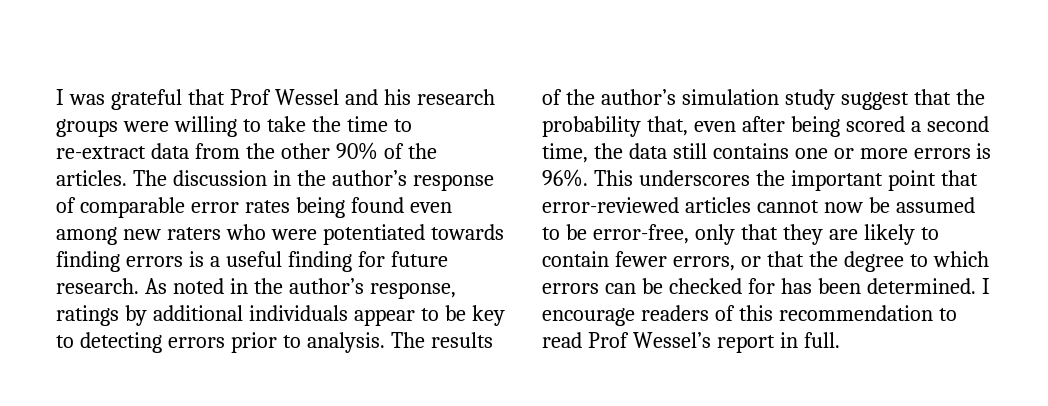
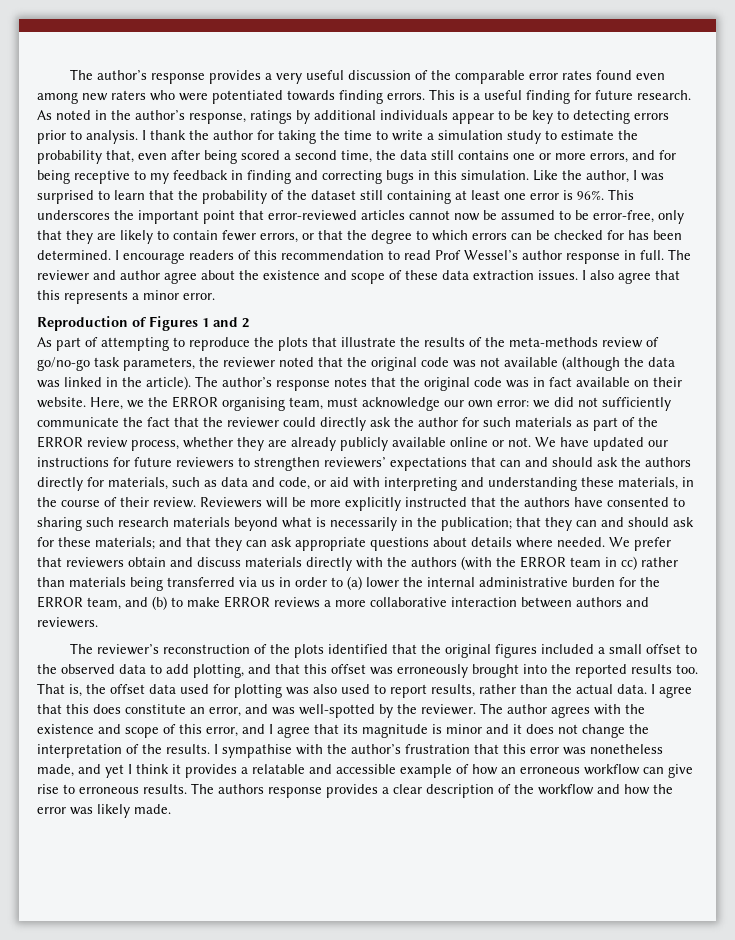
- I was grateful that Prof Wessel and his research groups were willing to take the time to re-extract data from the other 90% of the articles. The discussion in the author’s response of comparable error rates being found even among new raters who were potentiated towards finding errors is a useful finding for future research.
+ The author’s response provides a very useful discussion of the comparable error rates found even among new raters who were potentiated towards finding errors. This is a useful finding for future research.
- The results of the author’s simulation study suggest that the probability that, even after being scored a second time, the data still contains one or more errors is 96%.
+ I thank the author for taking the time to write a simulation study to estimate the probability that, even after being scored a second time, the data still contains one or more errors, and for being receptive to my feedback in finding and correcting bugs in this simulation. Like the author, I was surprised to learn that the probability of the dataset still containing at least one error is 96%.
- I encourage readers of this recommendation to read Prof Wessel’s report in full.
+ I encourage readers of this recommendation to read Prof Wessel’s author response in full. The reviewer and author agree about the existence and scope of these data extraction issues. I also agree that this represents a minor error.
+ Reproduction of Figures 1 and 2
+ As part of attempting to reproduce the plots that illustrate the results of the meta-methods review of go/no-go task parameters, the reviewer noted that the original code was not available (although the data was linked in the article). The author’s response notes that the original code was in fact available on their website. Here, we the ERROR organising team, must acknowledge our own error: we did not sufficiently communicate the fact that the reviewer could directly ask the author for such materials as part of the ERROR review process, whether they are already publicly available online or not. We have updated our instructions for future reviewers to strengthen reviewers’ expectations that can and should ask the authors directly for materials, such as data and code, or aid with interpreting and understanding these materials, in the course of their review. Reviewers will be more explicitly instructed that the authors have consented to sharing such research materials beyond what is necessarily in the publication; that they can and should ask for these materials; and that they can ask appropriate questions about details where needed. We prefer that reviewers obtain and discuss materials directly with the authors (with the ERROR team in cc) rather than materials being transferred via us in order to (a) lower the internal administrative burden for the ERROR team, and (b) to make ERROR reviews a more collaborative interaction between authors and reviewers.
+ The reviewer’s reconstruction of the plots identified that the original figures included a small offset to the observed data to add plotting, and that this offset was erroneously brought into the reported results too. That is, the offset data used for plotting was also used to report results, rather than the actual data. I agree that this does constitute an error, and was well-spotted by the reviewer. The author agrees with the existence and scope of this error, and I agree that its magnitude is minor and it does not change the interpretation of the results. I sympathise with the author’s frustration that this error was nonetheless made, and yet I think it provides a relatable and accessible example of how an erroneous workflow can give rise to erroneous results. The authors response provides a clear description of the workflow and how the error was likely made.

